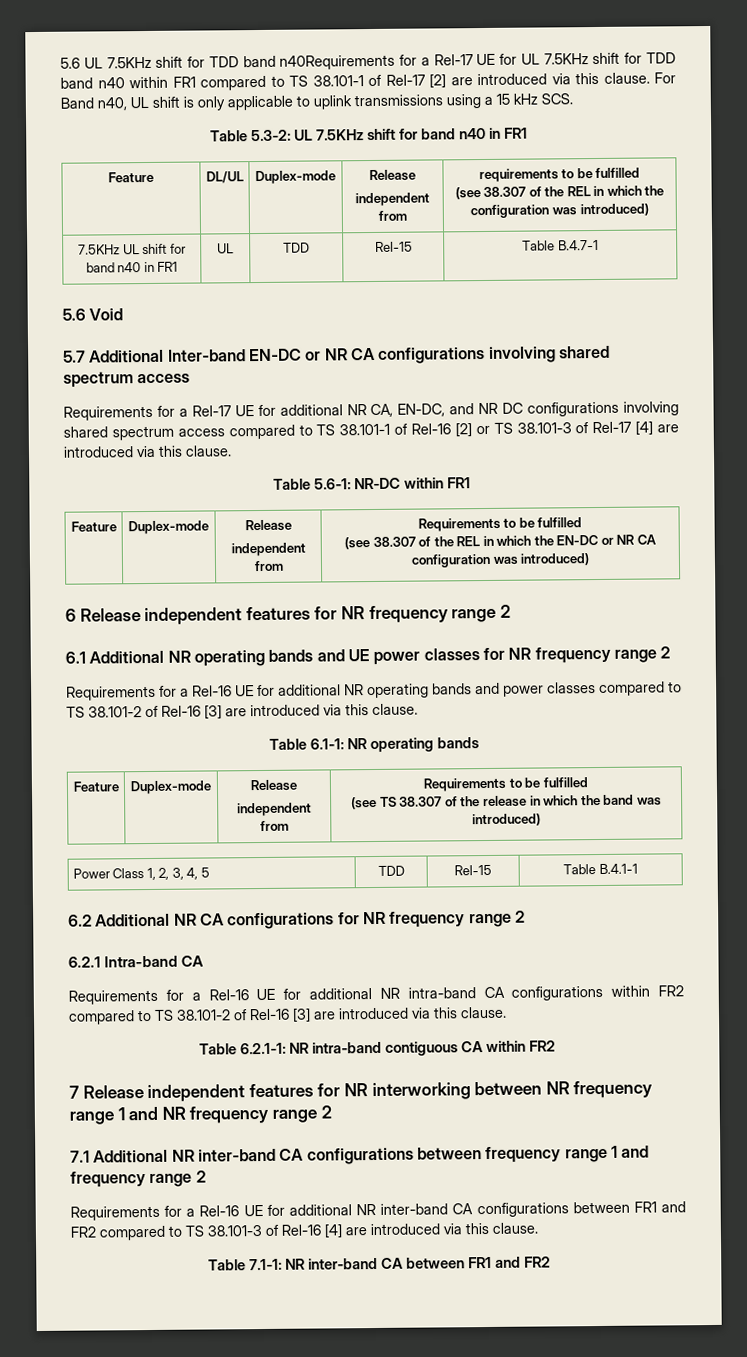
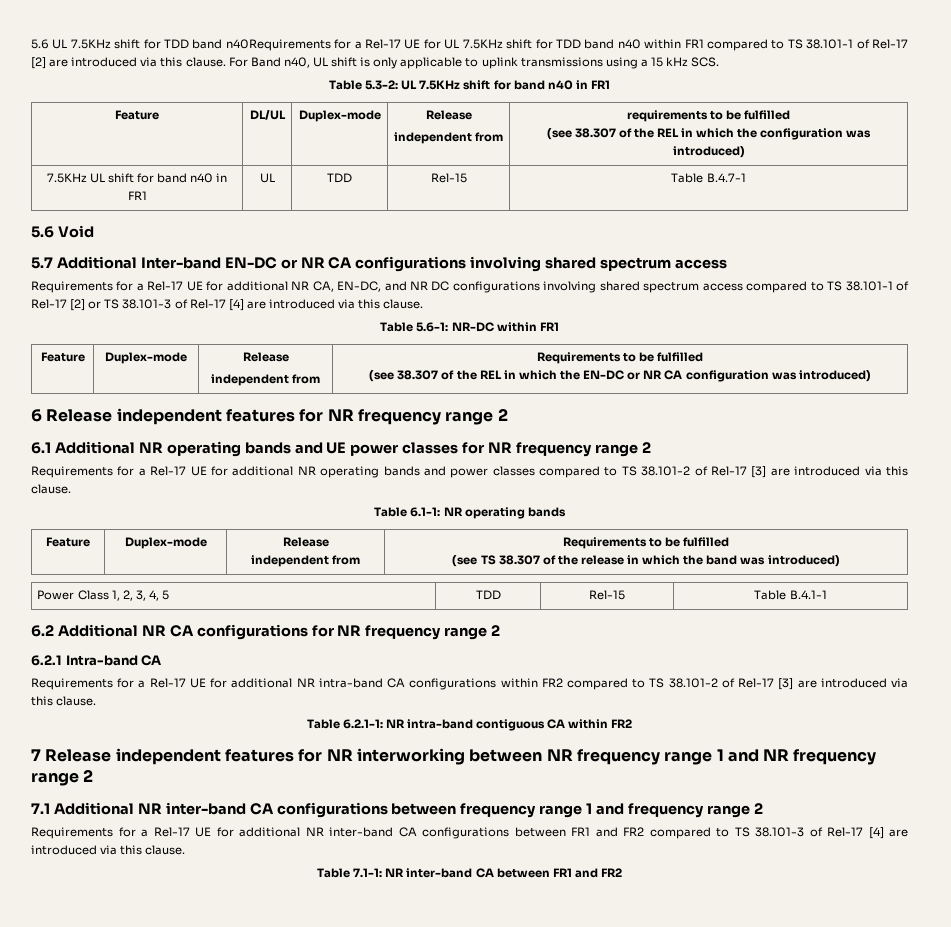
- Requirements for a Rel-17 UE for additional NR CA, EN-DC, and NR DC configurations involving shared spectrum access compared to TS 38.101-1 of Rel-16 [2] or TS 38.101-3 of Rel-17 [4] are introduced via this clause.
+ Requirements for a Rel-17 UE for additional NR CA, EN-DC, and NR DC configurations involving shared spectrum access compared to TS 38.101-1 of Rel-17 [2] or TS 38.101-3 of Rel-17 [4] are introduced via this clause.
- Requirements for a Rel-16 UE for additional NR operating bands and power classes compared to TS 38.101-2 of Rel-16 [3] are introduced via this clause.
+ Requirements for a Rel-17 UE for additional NR operating bands and power classes compared to TS 38.101-2 of Rel-17 [3] are introduced via this clause.
- Requirements for a Rel-16 UE for additional NR intra-band CA configurations within FR2 compared to TS 38.101-2 of Rel-16 [3] are introduced via this clause.
+ Requirements for a Rel-17 UE for additional NR intra-band CA configurations within FR2 compared to TS 38.101-2 of Rel-17 [3] are introduced via this clause.
- Requirements for a Rel-16 UE for additional NR inter-band CA configurations between FR1 and FR2 compared to TS 38.101-3 of Rel-16 [4] are introduced via this clause.
+ Requirements for a Rel-17 UE for additional NR inter-band CA configurations between FR1 and FR2 compared to TS 38.101-3 of Rel-17 [4] are introduced via this clause.

